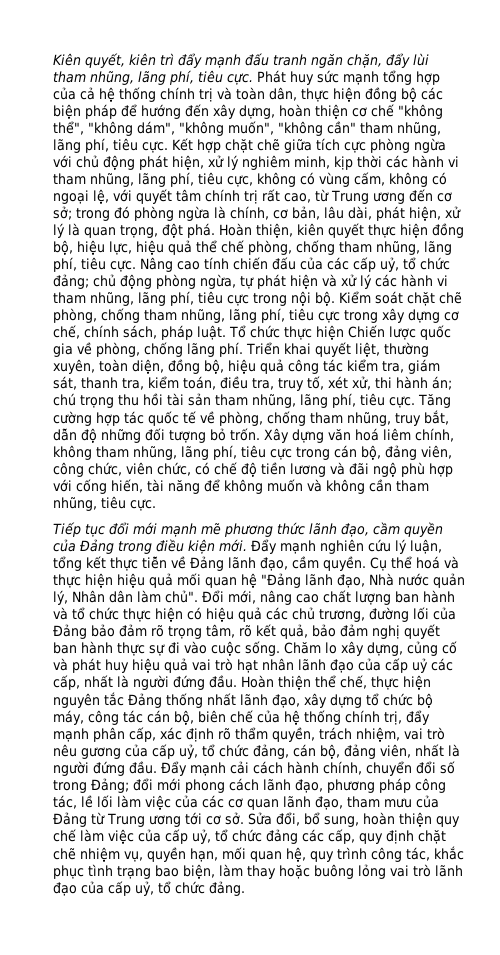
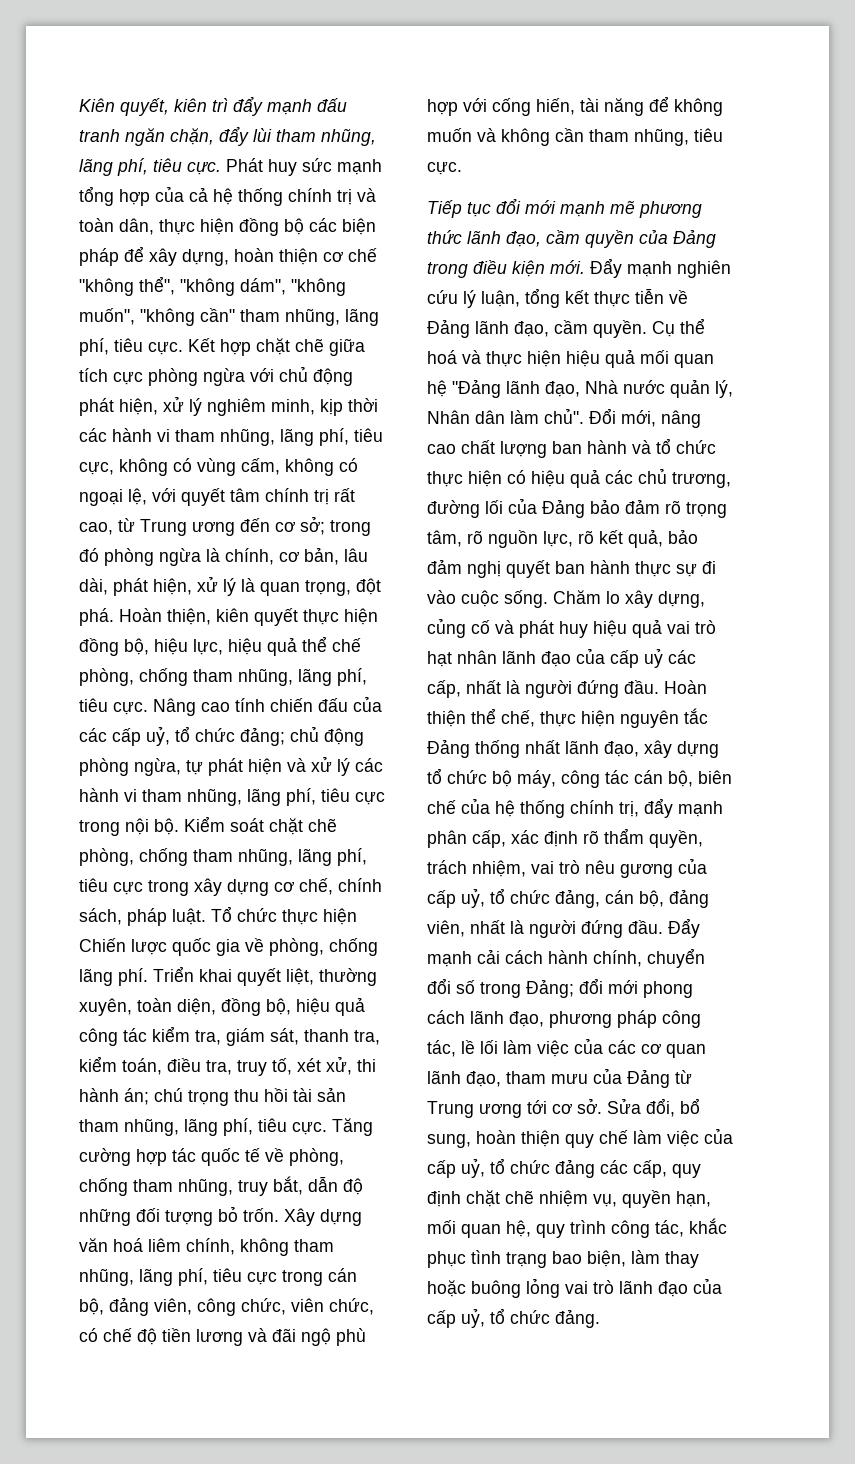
- Phát huy sức mạnh tổng hợp của cả hệ thống chính trị và toàn dân, thực hiện đồng bộ các biện pháp để hướng đến xây dựng, hoàn thiện cơ chế "không thể", "không dám", "không muốn", "không cần" tham nhũng, lãng phí, tiêu cực.
+ Phát huy sức mạnh tổng hợp của cả hệ thống chính trị và toàn dân, thực hiện đồng bộ các biện pháp để xây dựng, hoàn thiện cơ chế "không thể", "không dám", "không muốn", "không cần" tham nhũng, lãng phí, tiêu cực.
- Đổi mới, nâng cao chất lượng ban hành và tổ chức thực hiện có hiệu quả các chủ trương, đường lối của Đảng bảo đảm rõ trọng tâm, rõ kết quả, bảo đảm nghị quyết ban hành thực sự đi vào cuộc sống.
+ Đổi mới, nâng cao chất lượng ban hành và tổ chức thực hiện có hiệu quả các chủ trương, đường lối của Đảng bảo đảm rõ trọng tâm, rõ nguồn lực, rõ kết quả, bảo đảm nghị quyết ban hành thực sự đi vào cuộc sống.

